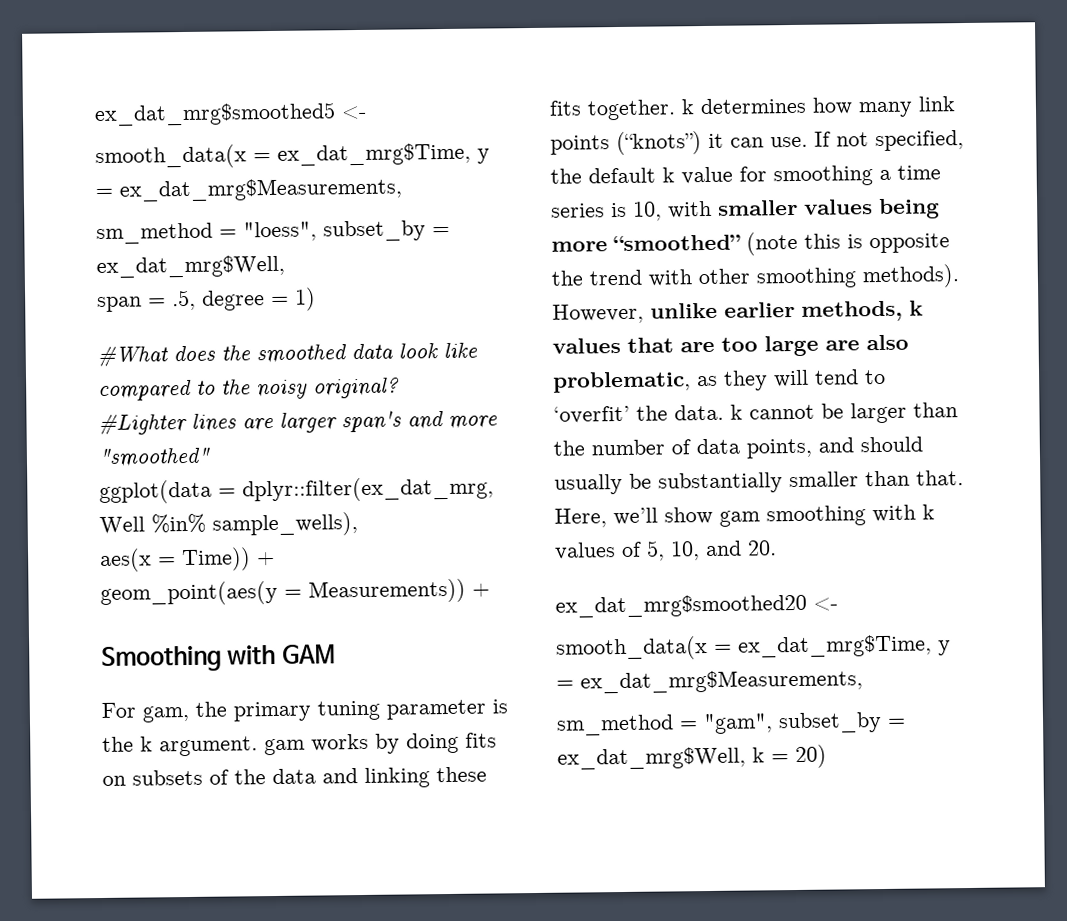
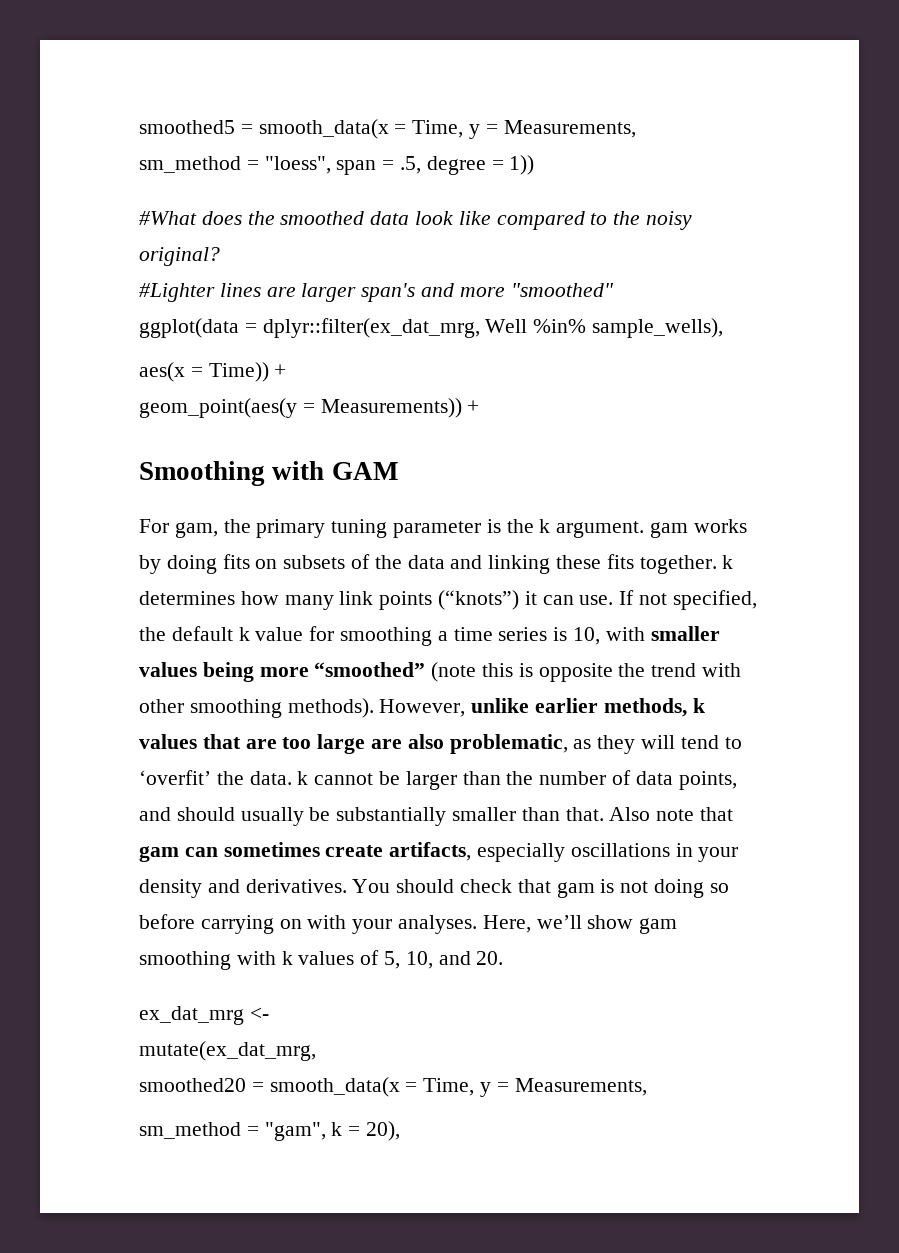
- ex_dat_mrg$smoothed5 <-
- smooth_data(x = ex_dat_mrg$Time, y = ex_dat_mrg$Measurements,
+ smoothed5 = smooth_data(x = Time, y = Measurements,
- sm_method = "loess", subset_by = ex_dat_mrg$Well,
- span = .5, degree = 1)
+ sm_method = "loess", span = .5, degree = 1))
+ Also note that gam can sometimes create artifacts, especially oscillations in your density and derivatives. You should check that gam is not doing so before carrying on with your analyses.
- ex_dat_mrg$smoothed20 <-
- smooth_data(x = ex_dat_mrg$Time, y = ex_dat_mrg$Measurements,
+ ex_dat_mrg <-
+ mutate(ex_dat_mrg,
+ smoothed20 = smooth_data(x = Time, y = Measurements,
- sm_method = "gam", subset_by = ex_dat_mrg$Well, k = 20)
+ sm_method = "gam", k = 20),

